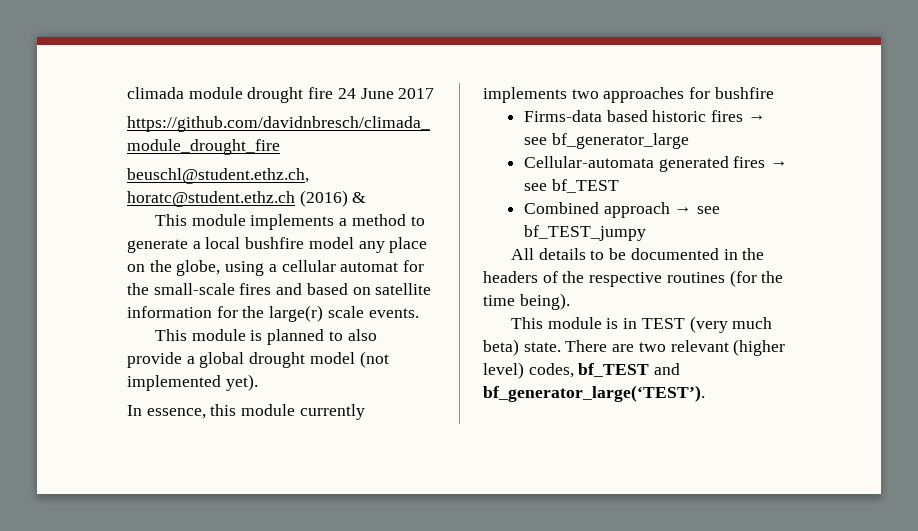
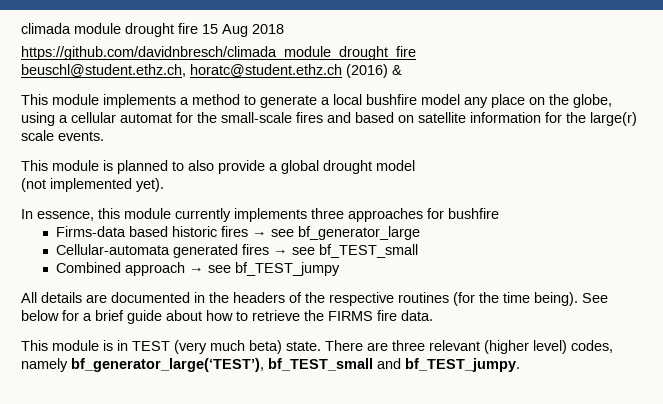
- climada module drought fire 24 June 2017
+ climada module drought fire 15 Aug 2018
- This module is planned to also provide a global drought model (not implemented yet).
+ This module is planned to also provide a global drought model
+ (not implemented yet).
- In essence, this module currently implements two approaches for bushfire
+ In essence, this module currently implements three approaches for bushfire
- Cellular-automata generated fires → see bf_TEST
+ Cellular-automata generated fires → see bf_TEST_small
- All details to be documented in the headers of the respective routines (for the time being).
+ All details are documented in the headers of the respective routines (for the time being). See below for a brief guide about how to retrieve the FIRMS fire data.
- There are two relevant (higher level) codes, bf_TEST and bf_generator_large(‘TEST’).
+ There are three relevant (higher level) codes, namely bf_generator_large(‘TEST’), bf_TEST_small and bf_TEST_jumpy.

